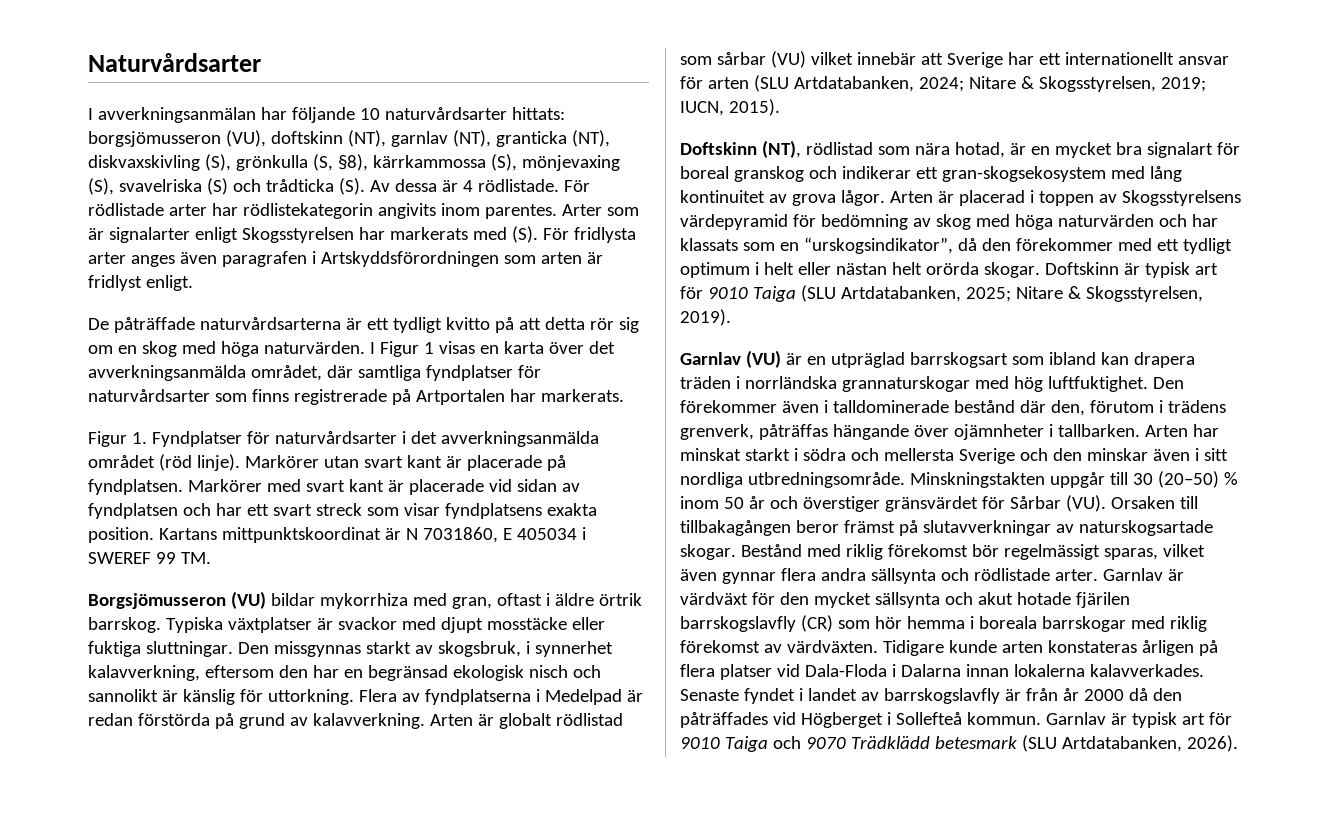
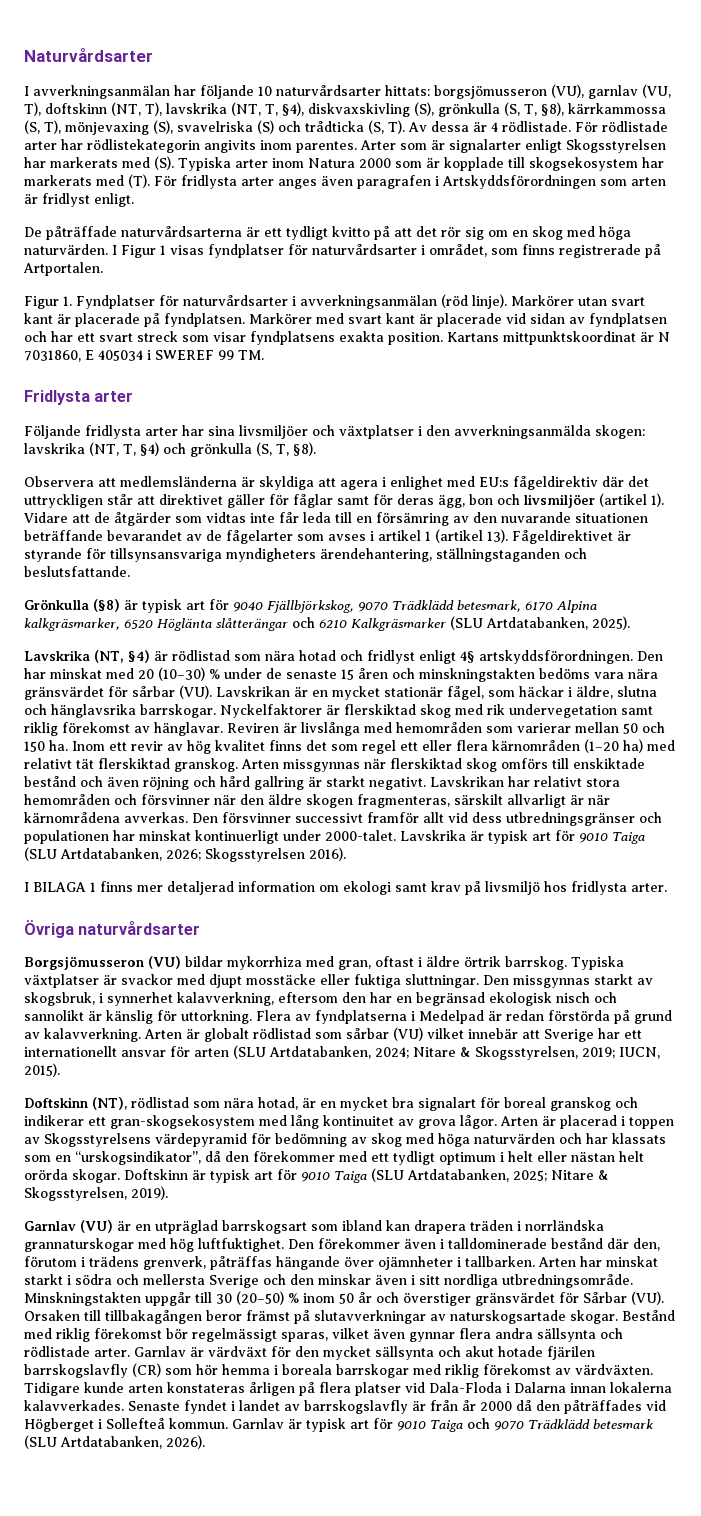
- I avverkningsanmälan har följande 10 naturvårdsarter hittats: borgsjömusseron (VU), doftskinn (NT), garnlav (NT), granticka (NT), diskvaxskivling (S), grönkulla (S, §8), kärrkammossa (S), mönjevaxing (S), svavelriska (S) och trådticka (S). Av dessa är 4 rödlistade.
+ I avverkningsanmälan har följande 10 naturvårdsarter hittats: borgsjömusseron (VU), garnlav (VU, T), doftskinn (NT, T), lavskrika (NT, T, §4), diskvaxskivling (S), grönkulla (S, T, §8), kärrkammossa (S, T), mönjevaxing (S), svavelriska (S) och trådticka (S, T). Av dessa är 4 rödlistade.
- Arter som är signalarter enligt Skogsstyrelsen har markerats med (S). För fridlysta arter anges även paragrafen i Artskyddsförordningen som arten är fridlyst enligt.
+ Arter som är signalarter enligt Skogsstyrelsen har markerats med (S). Typiska arter inom Natura 2000 som är kopplade till skogsekosystem har markerats med (T). För fridlysta arter anges även paragrafen i Artskyddsförordningen som arten är fridlyst enligt.
- De påträffade naturvårdsarterna är ett tydligt kvitto på att detta rör sig om en skog med höga naturvärden.
+ De påträffade naturvårdsarterna är ett tydligt kvitto på att det rör sig om en skog med höga naturvärden.
- I Figur 1 visas en karta över det avverkningsanmälda området, där samtliga fyndplatser för naturvårdsarter som finns registrerade på Artportalen har markerats.
+ I Figur 1 visas fyndplatser för naturvårdsarter i området, som finns registrerade på Artportalen.
- Figur 1. Fyndplatser för naturvårdsarter i det avverkningsanmälda området (röd linje).
+ Figur 1. Fyndplatser för naturvårdsarter i avverkningsanmälan (röd linje).
+ Fridlysta arter
+ Följande fridlysta arter har sina livsmiljöer och växtplatser i den avverkningsanmälda skogen: lavskrika (NT, T, §4) och grönkulla (S, T, §8).
+ Observera att medlemsländerna är skyldiga att agera i enlighet med EU:s fågeldirektiv där det uttryckligen står att direktivet gäller för fåglar samt för deras ägg, bon och livsmiljöer (artikel 1). Vidare att de åtgärder som vidtas inte får leda till en försämring av den nuvarande situationen beträffande bevarandet av de fågelarter som avses i artikel 1 (artikel 13). Fågeldirektivet är styrande för tillsynsansvariga myndigheters ärendehantering, ställningstaganden och beslutsfattande.
+ Grönkulla (§8) är typisk art för 9040 Fjällbjörkskog, 9070 Trädklädd betesmark, 6170 Alpina kalkgräsmarker, 6520 Höglänta slåtterängar och 6210 Kalkgräsmarker (SLU Artdatabanken, 2025).
+ Lavskrika (NT, §4) är rödlistad som nära hotad och fridlyst enligt 4§ artskyddsförordningen. Den har minskat med 20 (10–30) % under de senaste 15 åren och minskningstakten bedöms vara nära gränsvärdet för sårbar (VU). Lavskrikan är en mycket stationär fågel, som häckar i äldre, slutna och hänglavsrika barrskogar. Nyckelfaktorer är flerskiktad skog med rik undervegetation samt riklig förekomst av hänglavar. Reviren är livslånga med hemområden som varierar mellan 50 och 150 ha. Inom ett revir av hög kvalitet finns det som regel ett eller flera kärnområden (1–20 ha) med relativt tät flerskiktad granskog. Arten missgynnas när flerskiktad skog omförs till enskiktade bestånd och även röjning och hård gallring är starkt negativt. Lavskrikan har relativt stora hemområden och försvinner när den äldre skogen fragmenteras, särskilt allvarligt är när kärnområdena avverkas. Den försvinner successivt framför allt vid dess utbredningsgränser och populationen har minskat kontinuerligt under 2000-talet. Lavskrika är typisk art för 9010 Taiga (SLU Artdatabanken, 2026; Skogsstyrelsen 2016).
+ I BILAGA 1 finns mer detaljerad information om ekologi samt krav på livsmiljö hos fridlysta arter.
+ Övriga naturvårdsarter

